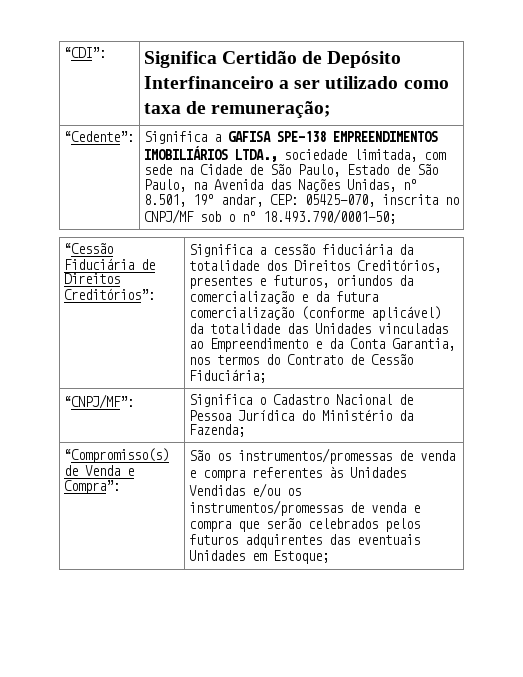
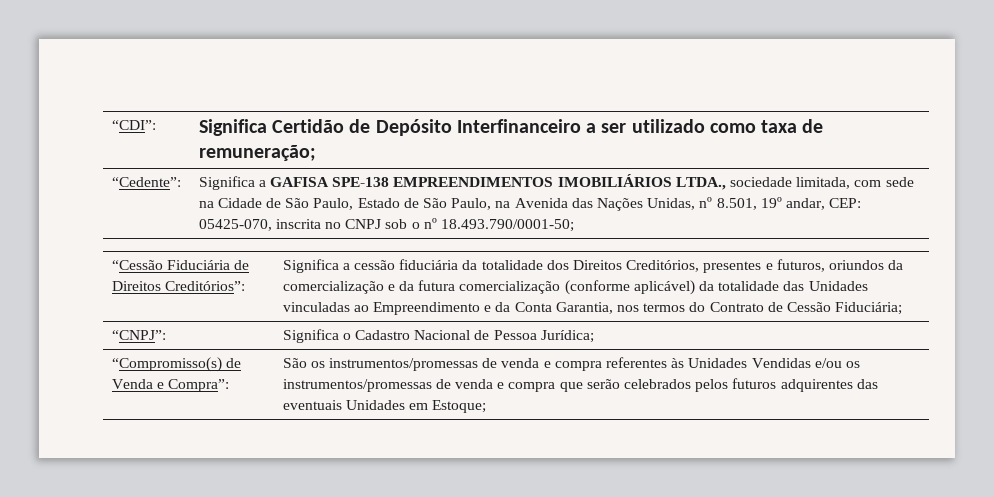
- “Cedente”: | Significa a GAFISA SPE-138 EMPREENDIMENTOS IMOBILIÁRIOS LTDA., sociedade limitada, com sede na Cidade de São Paulo, Estado de São Paulo, na Avenida das Nações Unidas, nº 8.501, 19º andar, CEP: 05425-070, inscrita no CNPJ/MF sob o nº 18.493.790/0001-50;
+ “Cedente”: | Significa a GAFISA SPE-138 EMPREENDIMENTOS IMOBILIÁRIOS LTDA., sociedade limitada, com sede na Cidade de São Paulo, Estado de São Paulo, na Avenida das Nações Unidas, nº 8.501, 19º andar, CEP: 05425-070, inscrita no CNPJ sob o nº 18.493.790/0001-50;
- “CNPJ/MF”: | Significa o Cadastro Nacional de Pessoa Jurídica do Ministério da Fazenda;
+ “CNPJ”: | Significa o Cadastro Nacional de Pessoa Jurídica;

